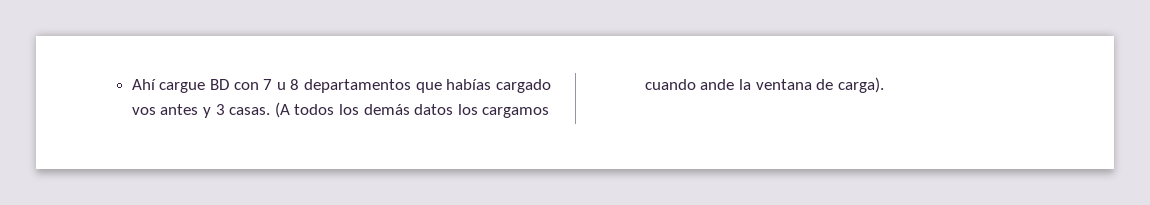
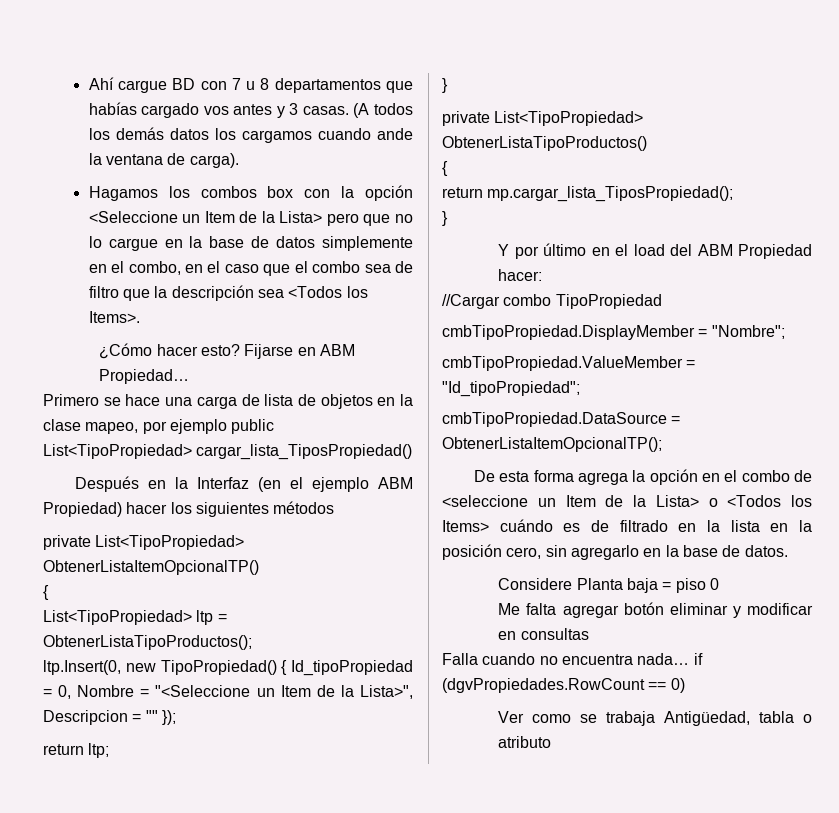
+ Hagamos los combos box con la opción <Seleccione un Item de la Lista> pero que no lo cargue en la base de datos simplemente en el combo, en el caso que el combo sea de filtro que la descripción sea <Todos los Items>.
+ ¿Cómo hacer esto? Fijarse en ABM Propiedad…
+ Primero se hace una carga de lista de objetos en la clase mapeo, por ejemplo public List<TipoPropiedad> cargar_lista_TiposPropiedad()
+ Después en la Interfaz (en el ejemplo ABM Propiedad) hacer los siguientes métodos
+ private List<TipoPropiedad> ObtenerListaItemOpcionalTP()
+ {
+ List<TipoPropiedad> ltp = ObtenerListaTipoProductos();
+ ltp.Insert(0, new TipoPropiedad() { Id_tipoPropiedad = 0, Nombre = "<Seleccione un Item de la Lista>", Descripcion = "" });
+ return ltp;
+ }
+ private List<TipoPropiedad> ObtenerListaTipoProductos()
+ {
+ return mp.cargar_lista_TiposPropiedad();
+ }
+ Y por último en el load del ABM Propiedad hacer:
+ //Cargar combo TipoPropiedad
+ cmbTipoPropiedad.DisplayMember = "Nombre";
+ cmbTipoPropiedad.ValueMember = "Id_tipoPropiedad";
+ cmbTipoPropiedad.DataSource = ObtenerListaItemOpcionalTP();
+ De esta forma agrega la opción en el combo de <seleccione un Item de la Lista> o <Todos los Items> cuándo es de filtrado en la lista en la posición cero, sin agregarlo en la base de datos.
+ Considere Planta baja = piso 0
+ Me falta agregar botón eliminar y modificar en consultas
+ Falla cuando no encuentra nada… if (dgvPropiedades.RowCount == 0)
+ Ver como se trabaja Antigüedad, tabla o atributo

